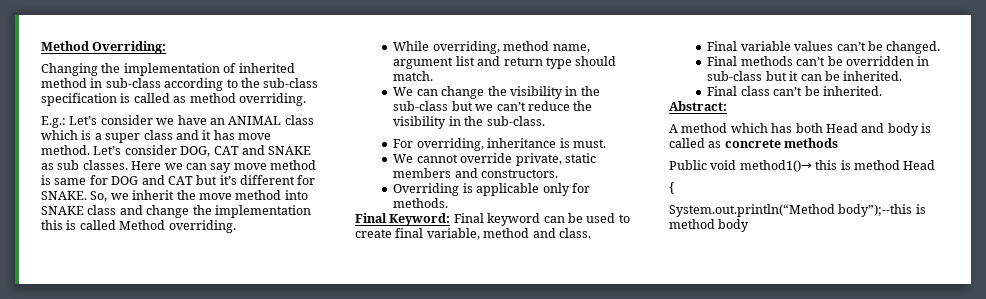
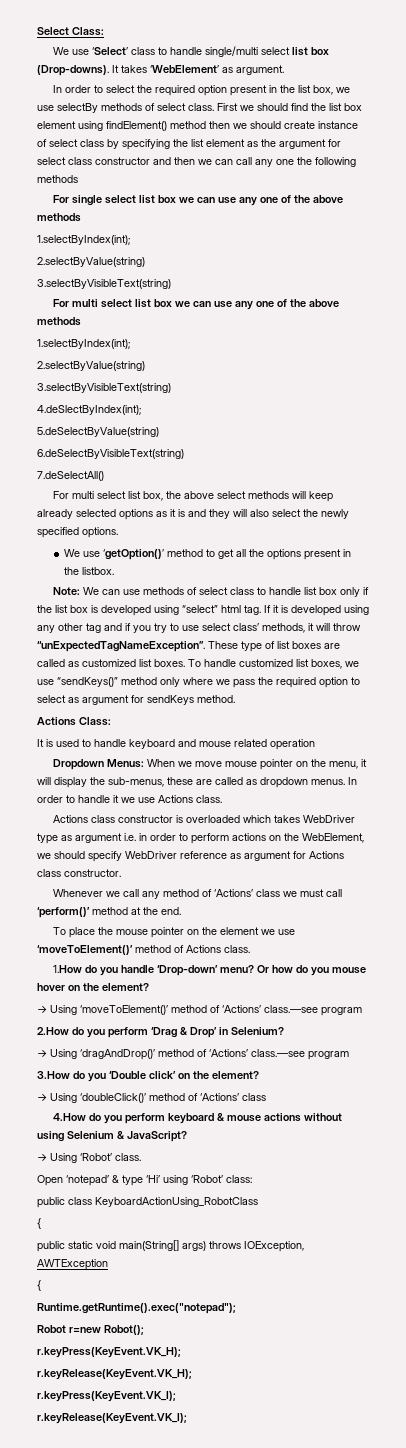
- Method Overriding:
- Changing the implementation of inherited method in sub-class according to the sub-class specification is called as method overriding.
- E.g.: Let’s consider we have an ANIMAL class which is a super class and it has move method. Let’s consider DOG, CAT and SNAKE as sub classes. Here we can say move method is same for DOG and CAT but it’s different for SNAKE. So, we inherit the move method into SNAKE class and change the implementation this is called Method overriding.
- While overriding, method name, argument list and return type should match.
- We can change the visibility in the sub-class but we can’t reduce the visibility in the sub-class.
- For overriding, inheritance is must.
- We cannot override private, static members and constructors.
- Overriding is applicable only for methods.
- Final Keyword: Final keyword can be used to create final variable, method and class.
- Final variable values can’t be changed.
- Final methods can’t be overridden in sub-class but it can be inherited.
- Final class can’t be inherited.
- Abstract:
- A method which has both Head and body is called as concrete methods
- Public void method1()→ this is method Head
+ Select Class:
+ We use ‘Select’ class to handle single/multi select list box (Drop-downs). It takes ‘WebElement’ as argument.
+ In order to select the required option present in the list box, we use selectBy methods of select class. First we should find the list box element using findElement() method then we should create instance of select class by specifying the list element as the argument for select class constructor and then we can call any one the following methods
+ For single select list box we can use any one of the above methods
+ 1.selectByIndex(int);
+ 2.selectByValue(string)
+ 3.selectByVisibleText(string)
+ For multi select list box we can use any one of the above methods
+ 1.selectByIndex(int);
+ 2.selectByValue(string)
+ 3.selectByVisibleText(string)
+ 4.deSlectByIndex(int);
+ 5.deSelectByValue(string)
+ 6.deSelectByVisibleText(string)
+ 7.deSelectAll()
+ For multi select list box, the above select methods will keep already selected options as it is and they will also select the newly specified options.
+ We use ‘getOption()’ method to get all the options present in the listbox.
+ Note: We can use methods of select class to handle list box only if the list box is developed using “select” html tag. If it is developed using any other tag and if you try to use select class’ methods, it will throw “unExpectedTagNameException”. These type of list boxes are called as customized list boxes. To handle customized list boxes, we use “sendKeys()” method only where we pass the required option to select as argument for sendKeys method.
+ Actions Class:
+ It is used to handle keyboard and mouse related operation
+ Dropdown Menus: When we move mouse pointer on the menu, it will display the sub-menus, these are called as dropdown menus. In order to handle it we use Actions class.
+ Actions class constructor is overloaded which takes WebDriver type as argument i.e. in order to perform actions on the WebElement, we should specify WebDriver reference as argument for Actions class constructor.
+ Whenever we call any method of ‘Actions’ class we must call ‘perform()’ method at the end.
+ To place the mouse pointer on the element we use ‘moveToElement()’ method of Actions class.
+ 1.How do you handle ‘Drop-down’ menu? Or how do you mouse hover on the element?
+ → Using ‘moveToElement()’ method of ‘Actions’ class.—see program
+ 2.How do you perform ‘Drag & Drop’ in Selenium?
+ → Using ‘dragAndDrop()’ method of ‘Actions’ class.—see program
+ 3.How do you ‘Double click’ on the element?
+ → Using ‘doubleClick()’ method of ‘Actions’ class
+ 4.How do you perform keyboard & mouse actions without using Selenium & JavaScript?
+ → Using ‘Robot’ class.
+ Open ‘notepad’ & type ‘Hi’ using ‘Robot’ class:
+ public class KeyboardActionUsing_RobotClass
  {
- System.out.println(“Method body”);--this is method body
+ public static void main(String[] args) throws IOException, AWTException
+ {
+ Runtime.getRuntime().exec("notepad");
+ Robot r=new Robot();
+ r.keyPress(KeyEvent.VK_H);
+ r.keyRelease(KeyEvent.VK_H);
+ r.keyPress(KeyEvent.VK_I);
+ r.keyRelease(KeyEvent.VK_I);

